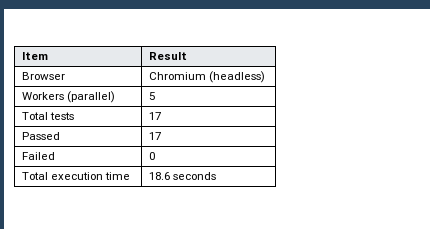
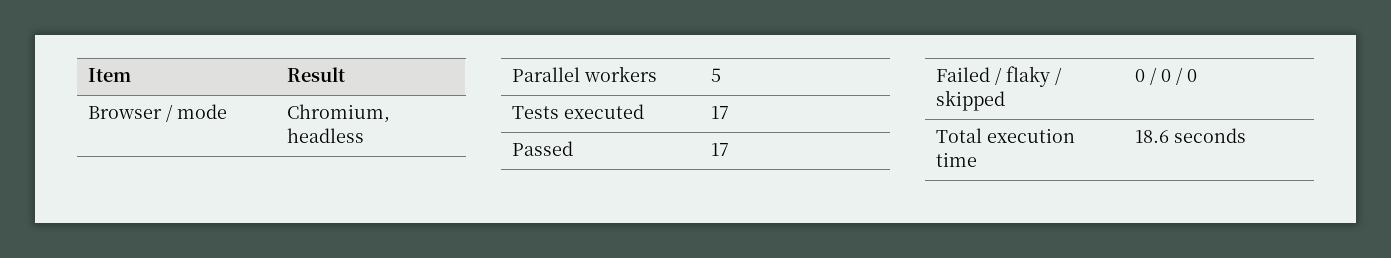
- Browser | Chromium (headless)
- Workers (parallel) | 5
+ Browser / mode | Chromium, headless
+ Parallel workers | 5
- Total tests | 17
+ Tests executed | 17
- Failed | 0
+ Failed / flaky / skipped | 0 / 0 / 0

